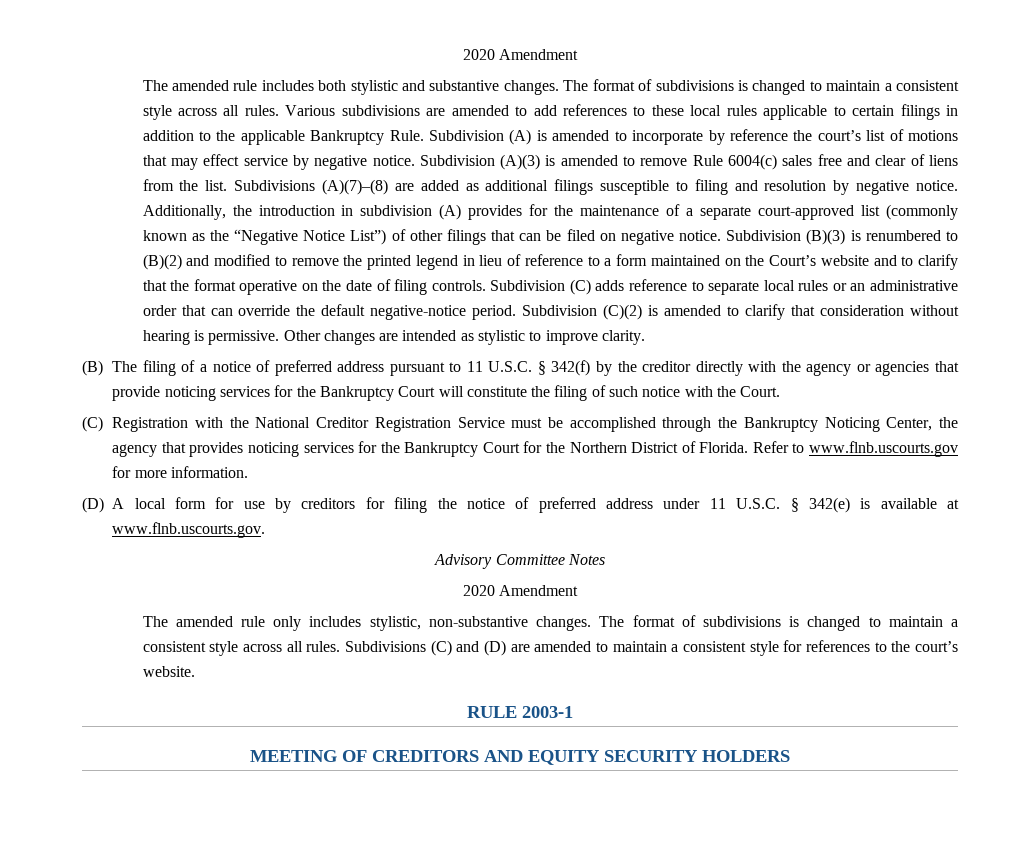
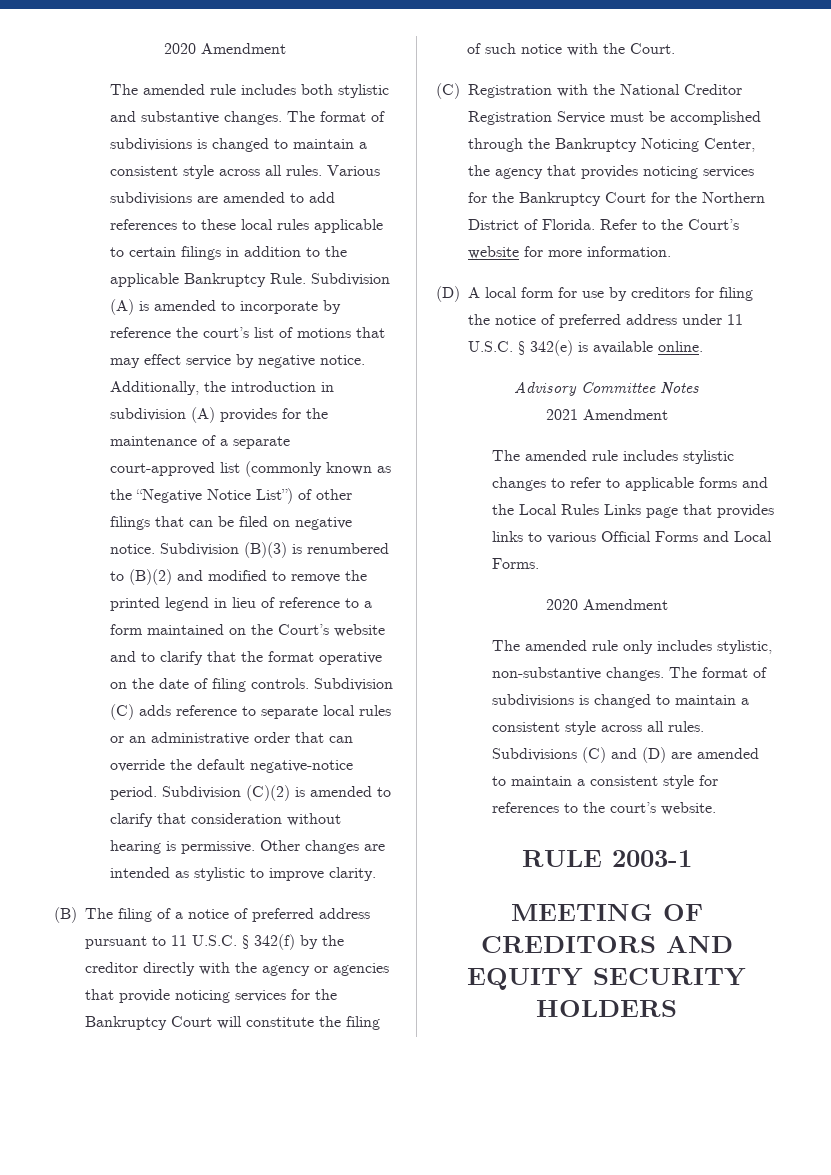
- Subdivision (A)(3) is amended to remove Rule 6004(c) sales free and clear of liens from the list. Subdivisions (A)(7)–(8) are added as additional filings susceptible to filing and resolution by negative notice.
- Refer to www.flnb.uscourts.gov for more information.
+ Refer to the Court’s website for more information.
- (D) A local form for use by creditors for filing the notice of preferred address under 11 U.S.C. § 342(e) is available at www.flnb.uscourts.gov.
+ (D) A local form for use by creditors for filing the notice of preferred address under 11 U.S.C. § 342(e) is available online.
+ 2021 Amendment
+ The amended rule includes stylistic changes to refer to applicable forms and the Local Rules Links page that provides links to various Official Forms and Local Forms.

